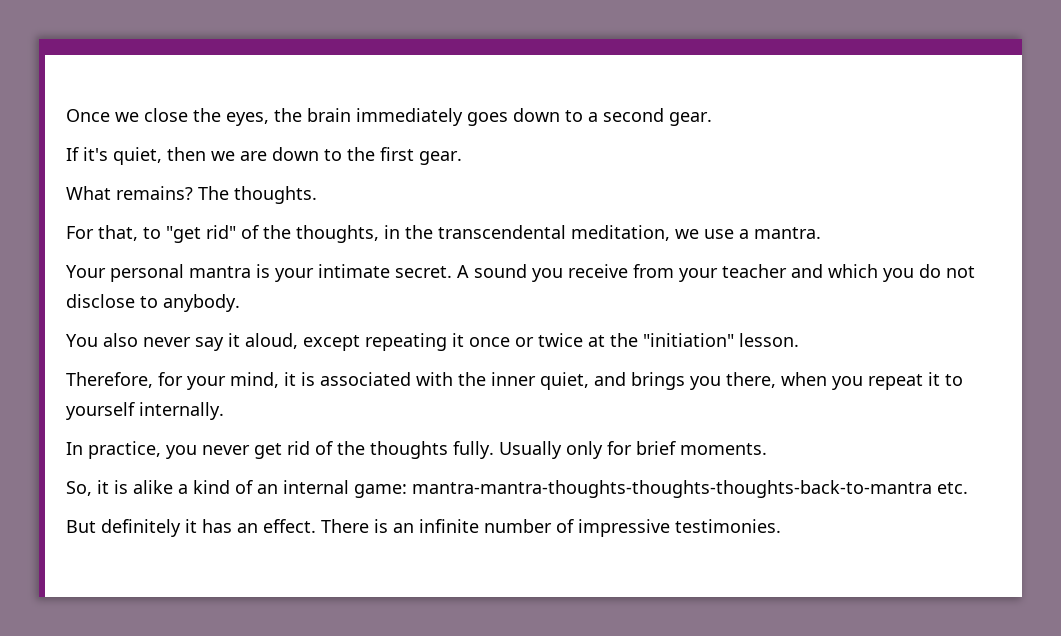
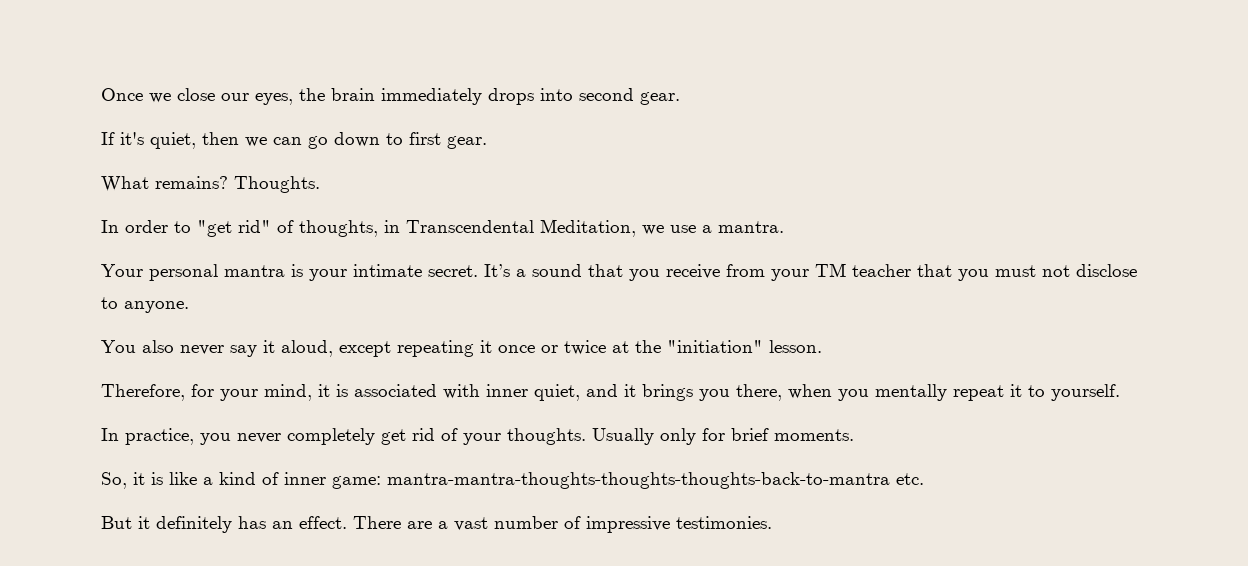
- Once we close the eyes, the brain immediately goes down to a second gear.
+ Once we close our eyes, the brain immediately drops into second gear.
- If it's quiet, then we are down to the first gear.
+ If it's quiet, then we can go down to first gear.
- The thoughts.
- For that, to "get rid" of the thoughts, in the transcendental meditation, we use a mantra.
+ Thoughts.
+ In order to "get rid" of thoughts, in Transcendental Meditation, we use a mantra.
- A sound you receive from your teacher and which you do not disclose to anybody.
+ It’s a sound that you receive from your TM teacher that you must not disclose to anyone.
- Therefore, for your mind, it is associated with the inner quiet, and brings you there, when you repeat it to yourself internally.
+ Therefore, for your mind, it is associated with inner quiet, and it brings you there, when you mentally repeat it to yourself.
- In practice, you never get rid of the thoughts fully.
+ In practice, you never completely get rid of your thoughts.
- So, it is alike a kind of an internal game: mantra-mantra-thoughts-thoughts-thoughts-back-to-mantra etc.
+ So, it is like a kind of inner game: mantra-mantra-thoughts-thoughts-thoughts-back-to-mantra etc.
- But definitely it has an effect.
+ But it definitely has an effect.
- There is an infinite number of impressive testimonies.
+ There are a vast number of impressive testimonies.

